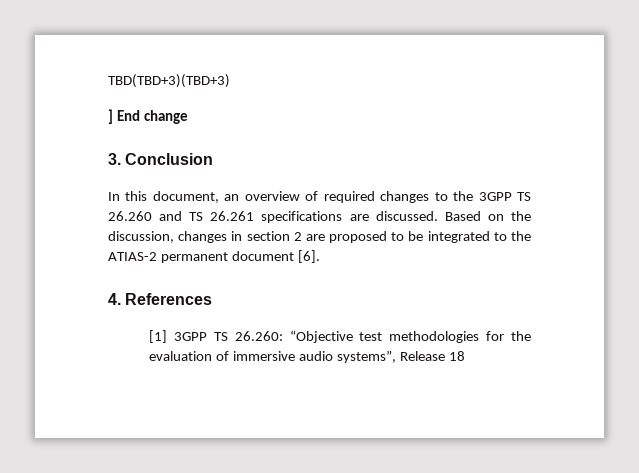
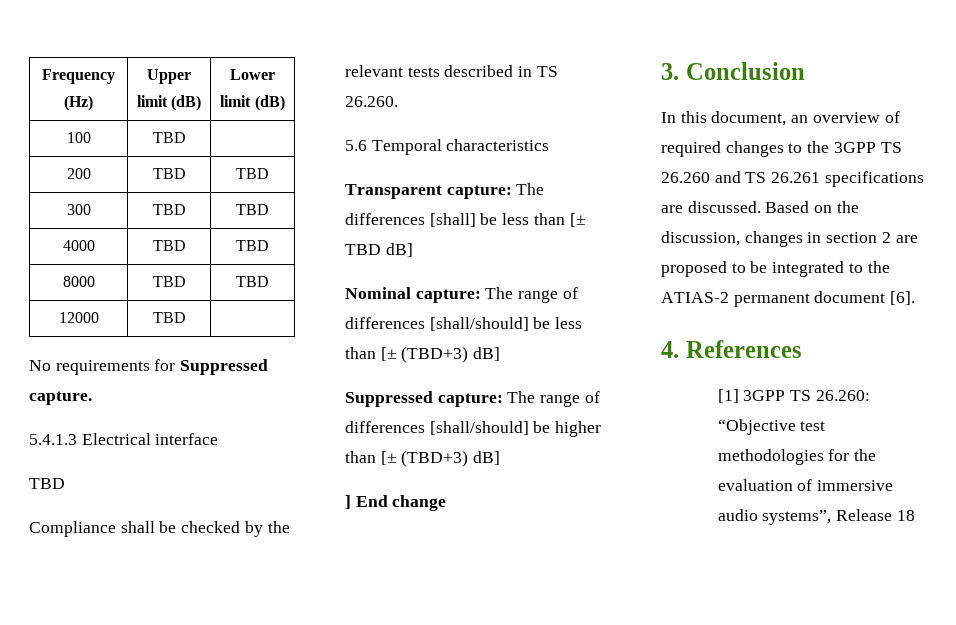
- TBD(TBD+3)(TBD+3)
+ Frequency (Hz) | Upper limit (dB) | Lower limit (dB)
+ 100 | TBD |
+ 200 | TBD | TBD
+ 300 | TBD | TBD
+ 4000 | TBD | TBD
+ 8000 | TBD | TBD
+ 12000 | TBD |
+ No requirements for Suppressed capture.
+ 5.4.1.3 Electrical interface
+ TBD
+ Compliance shall be checked by the relevant tests described in TS 26.260.
+ 5.6 Temporal characteristics
+ Transparent capture: The differences [shall] be less than [± TBD dB]
+ Nominal capture: The range of differences [shall/should] be less than [± (TBD+3) dB]
+ Suppressed capture: The range of differences [shall/should] be higher than [± (TBD+3) dB]

